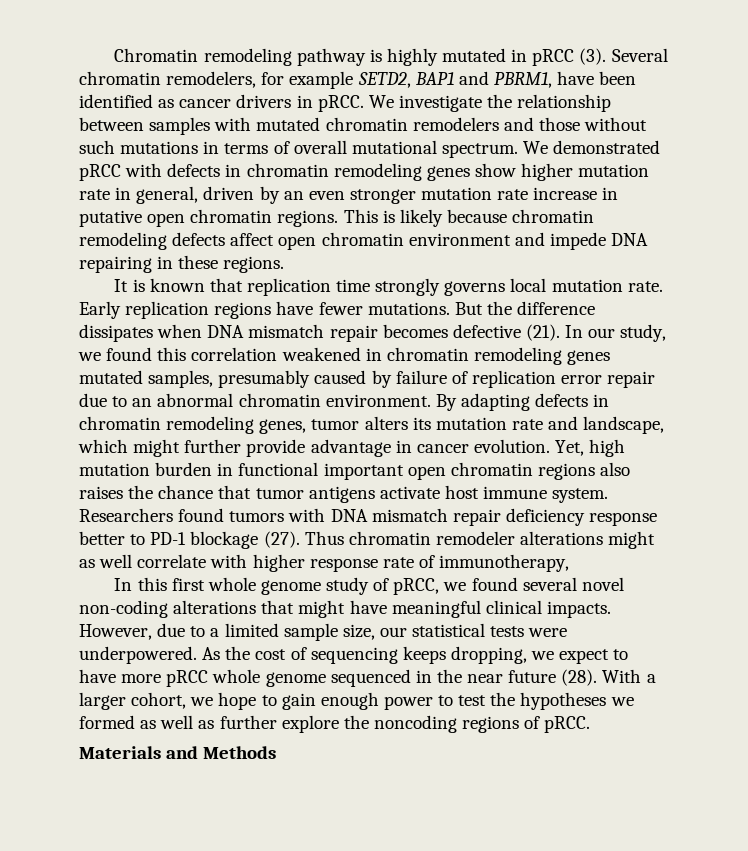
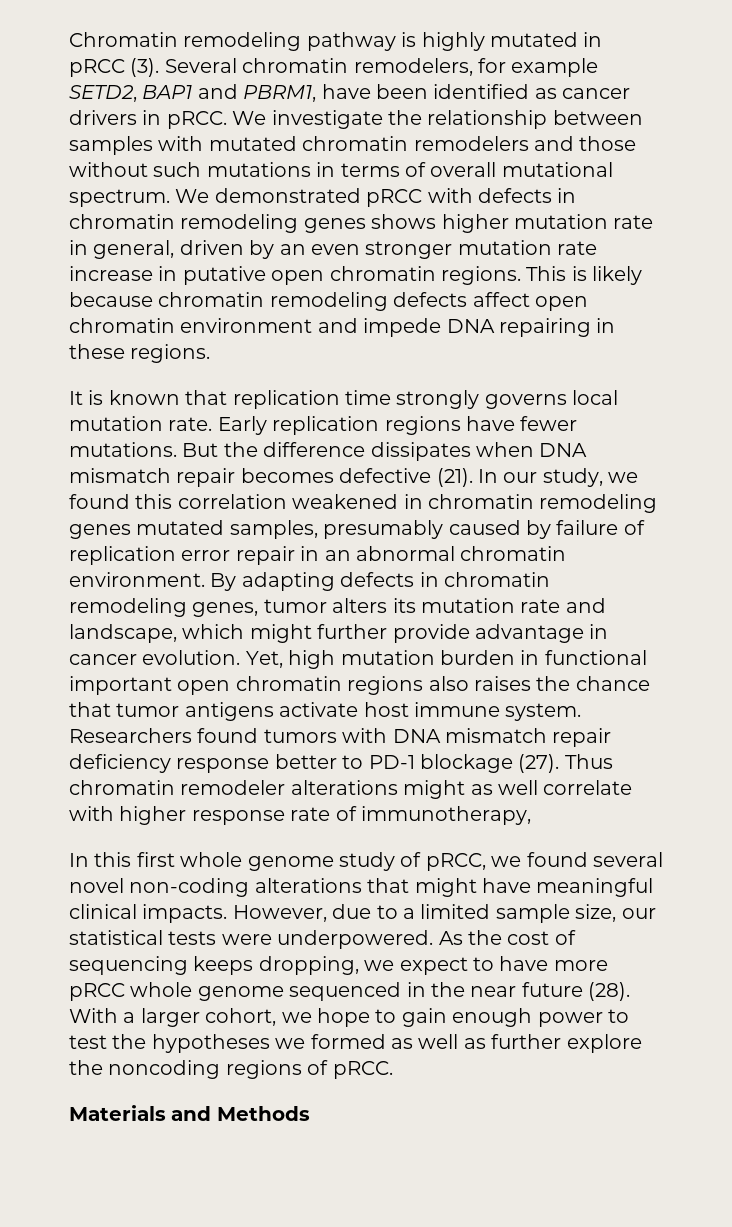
- We demonstrated pRCC with defects in chromatin remodeling genes show higher mutation rate in general, driven by an even stronger mutation rate increase in putative open chromatin regions.
+ We demonstrated pRCC with defects in chromatin remodeling genes shows higher mutation rate in general, driven by an even stronger mutation rate increase in putative open chromatin regions.
- In our study, we found this correlation weakened in chromatin remodeling genes mutated samples, presumably caused by failure of replication error repair due to an abnormal chromatin environment.
+ In our study, we found this correlation weakened in chromatin remodeling genes mutated samples, presumably caused by failure of replication error repair in an abnormal chromatin environment.

